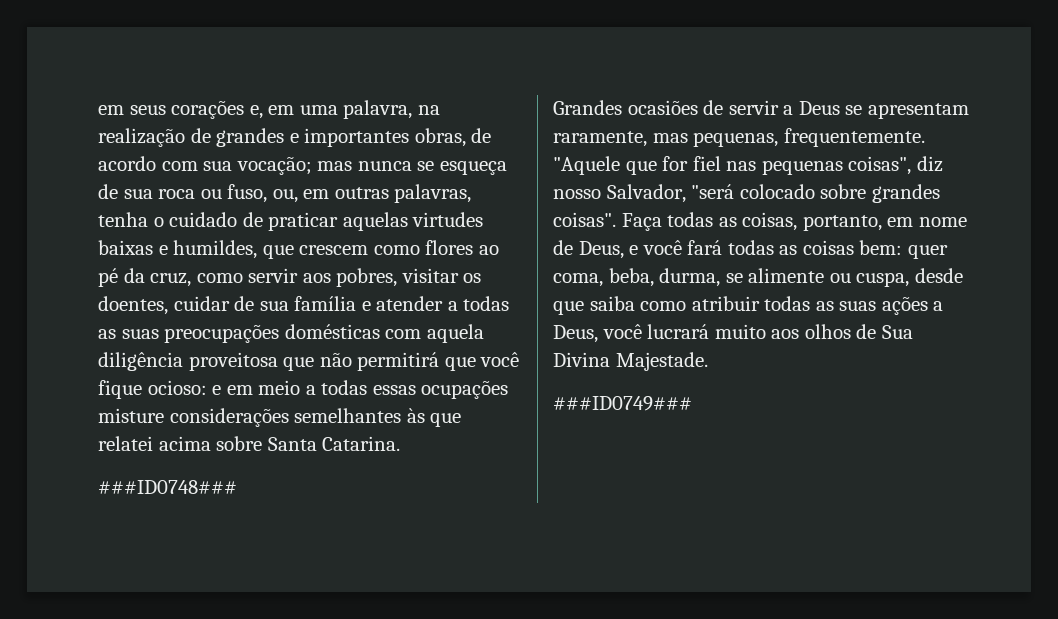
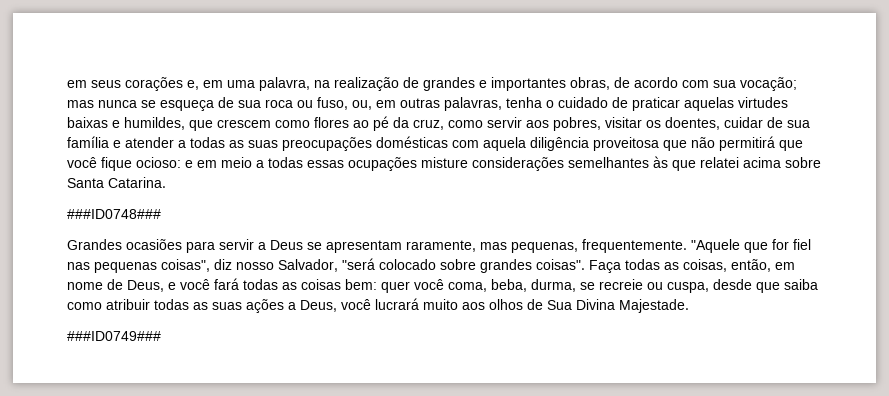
- Grandes ocasiões de servir a Deus se apresentam raramente, mas pequenas, frequentemente.
+ Grandes ocasiões para servir a Deus se apresentam raramente, mas pequenas, frequentemente.
- Faça todas as coisas, portanto, em nome de Deus, e você fará todas as coisas bem: quer coma, beba, durma, se alimente ou cuspa, desde que saiba como atribuir todas as suas ações a Deus, você lucrará muito aos olhos de Sua Divina Majestade.
+ Faça todas as coisas, então, em nome de Deus, e você fará todas as coisas bem: quer você coma, beba, durma, se recreie ou cuspa, desde que saiba como atribuir todas as suas ações a Deus, você lucrará muito aos olhos de Sua Divina Majestade.

